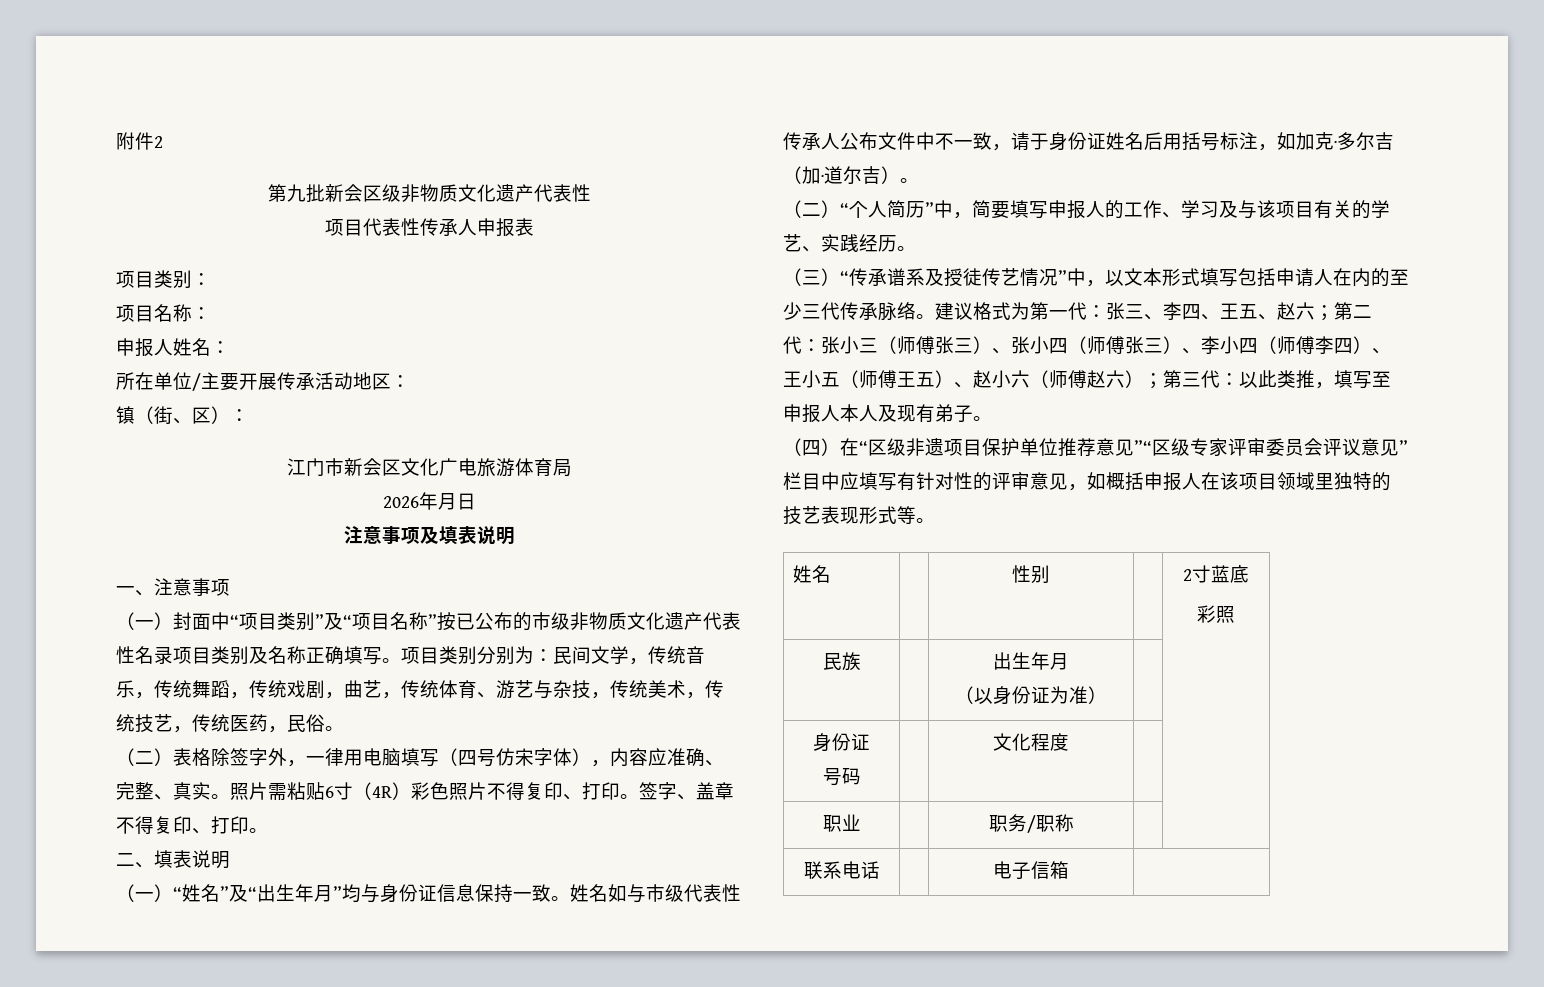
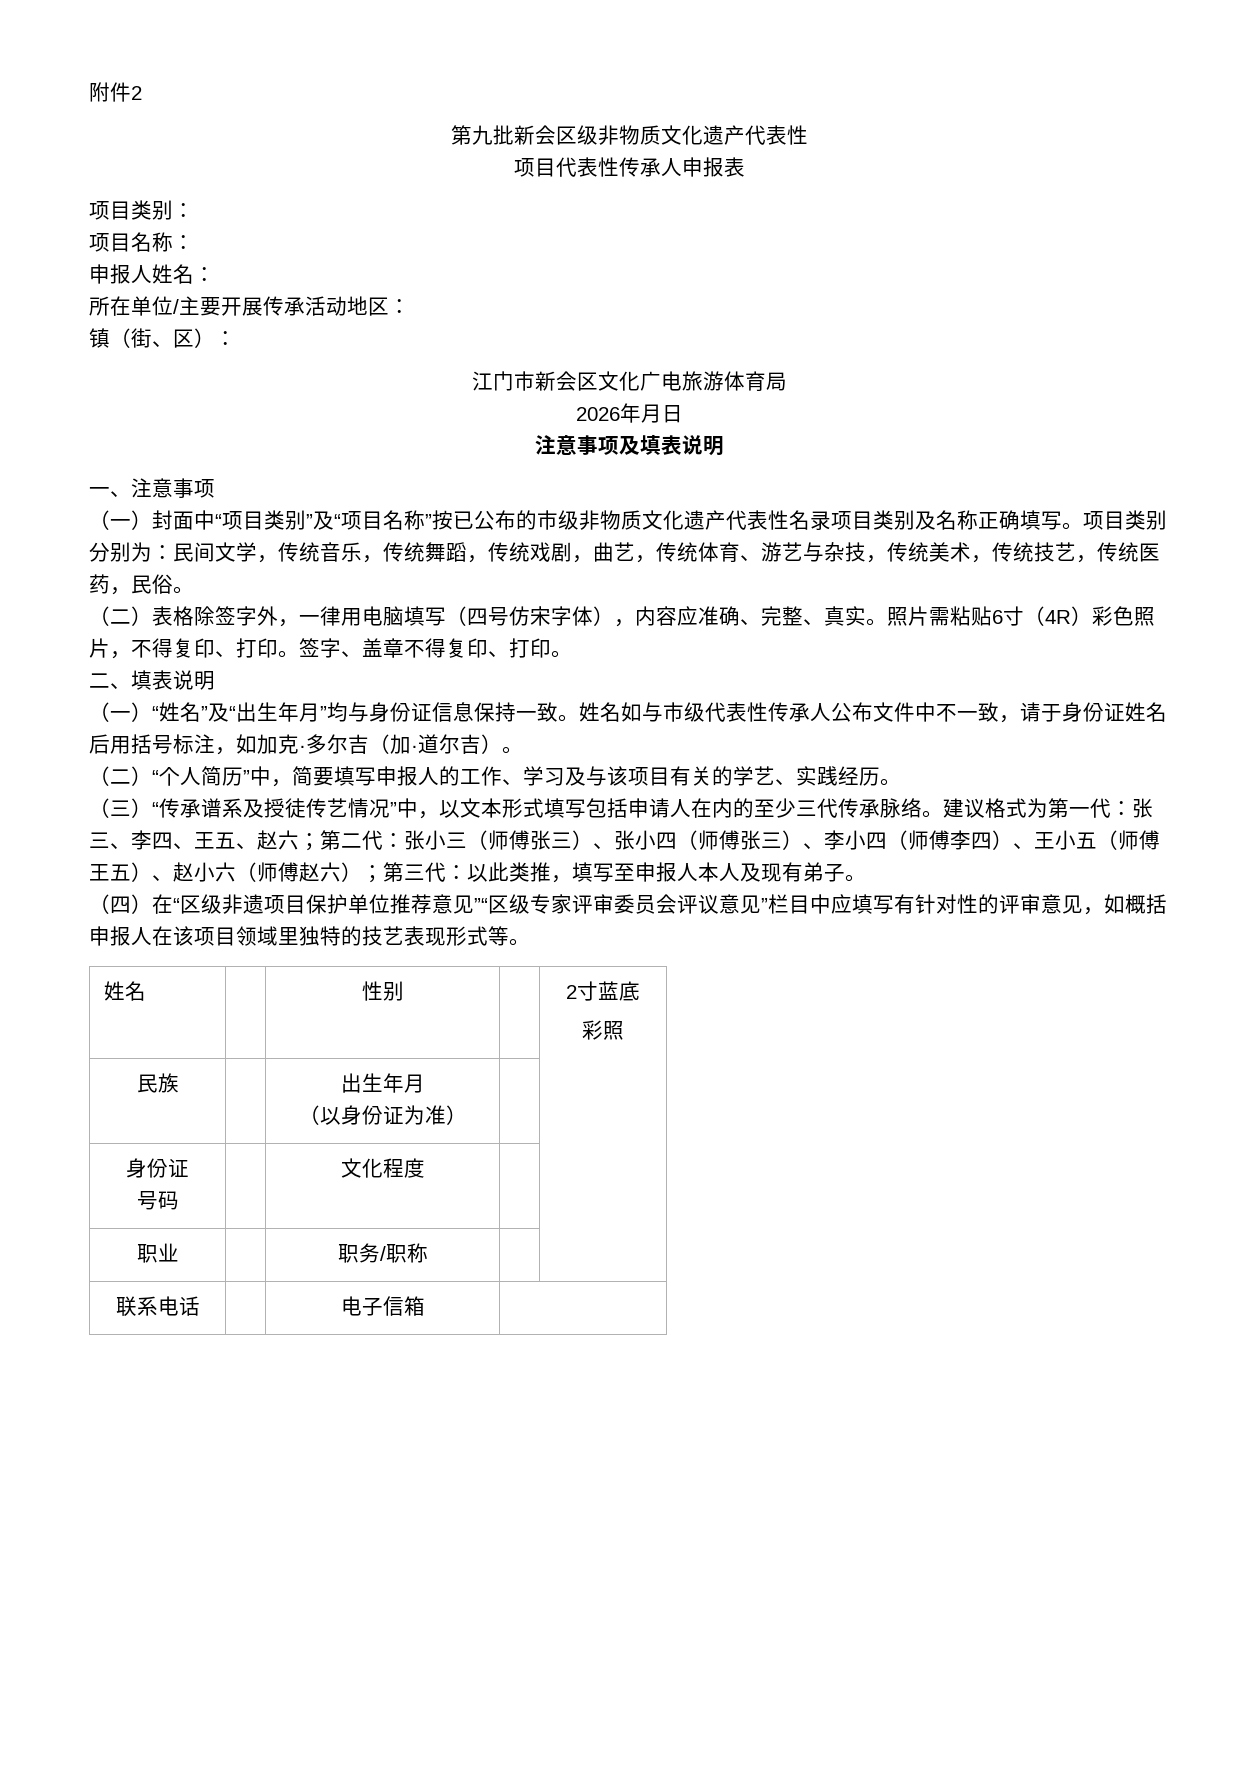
- 照片需粘贴6寸（4R）彩色照片不得复印、打印。
+ 照片需粘贴6寸（4R）彩色照片，不得复印、打印。

